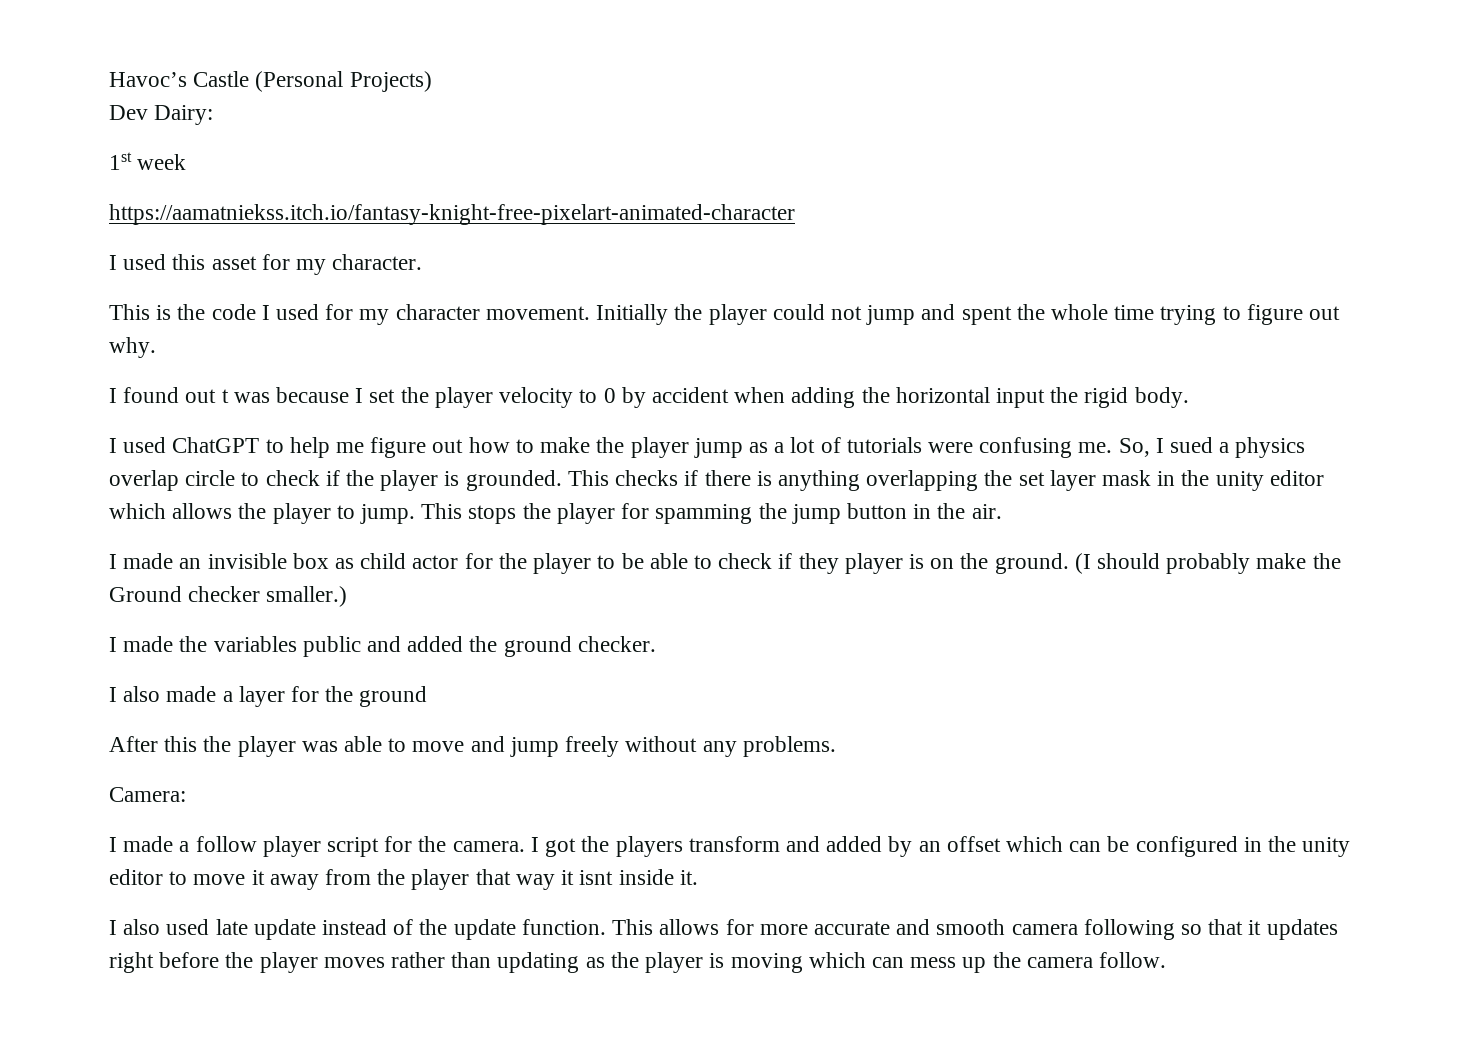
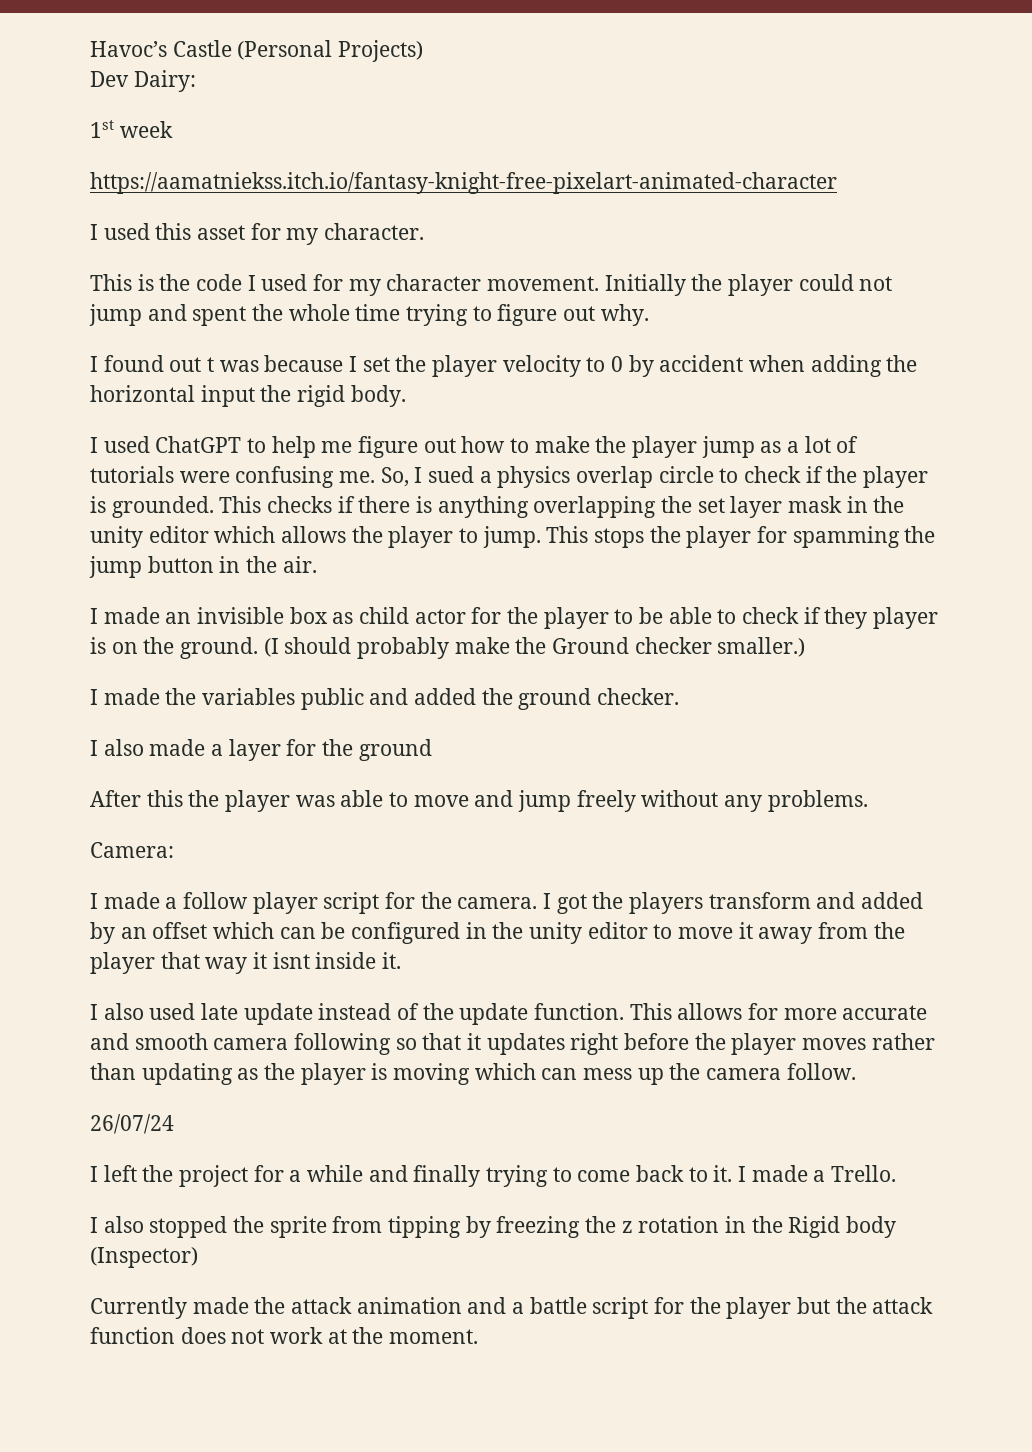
+ 26/07/24
+ I left the project for a while and finally trying to come back to it. I made a Trello.
+ I also stopped the sprite from tipping by freezing the z rotation in the Rigid body (Inspector)
+ Currently made the attack animation and a battle script for the player but the attack function does not work at the moment.

